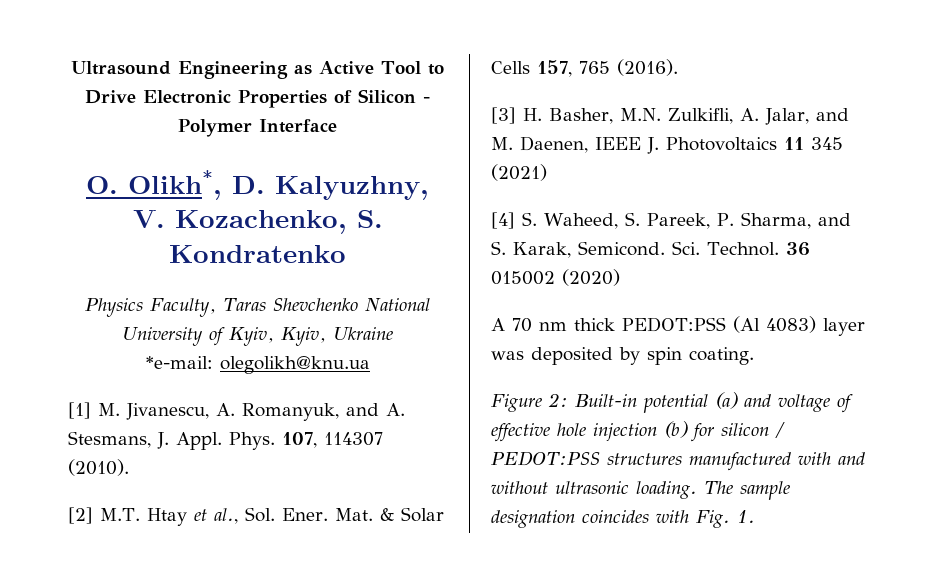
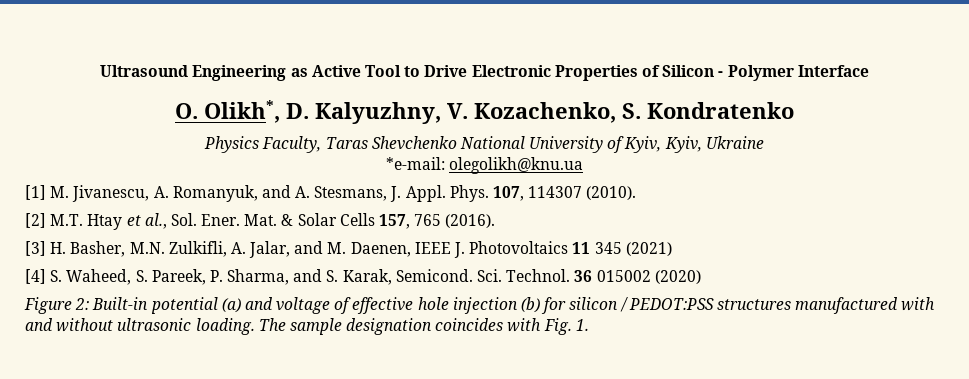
- A 70 nm thick PEDOT:PSS (Al 4083) layer was deposited by spin coating.

